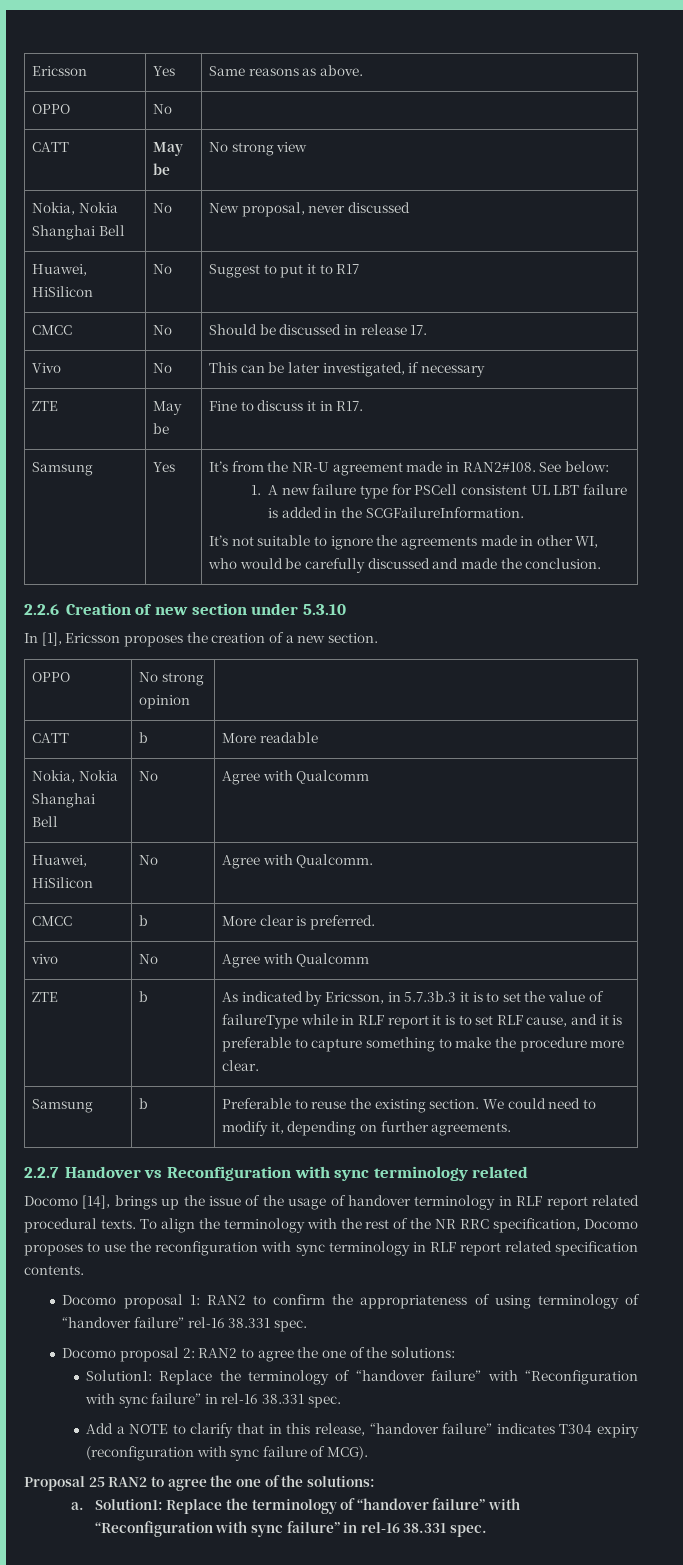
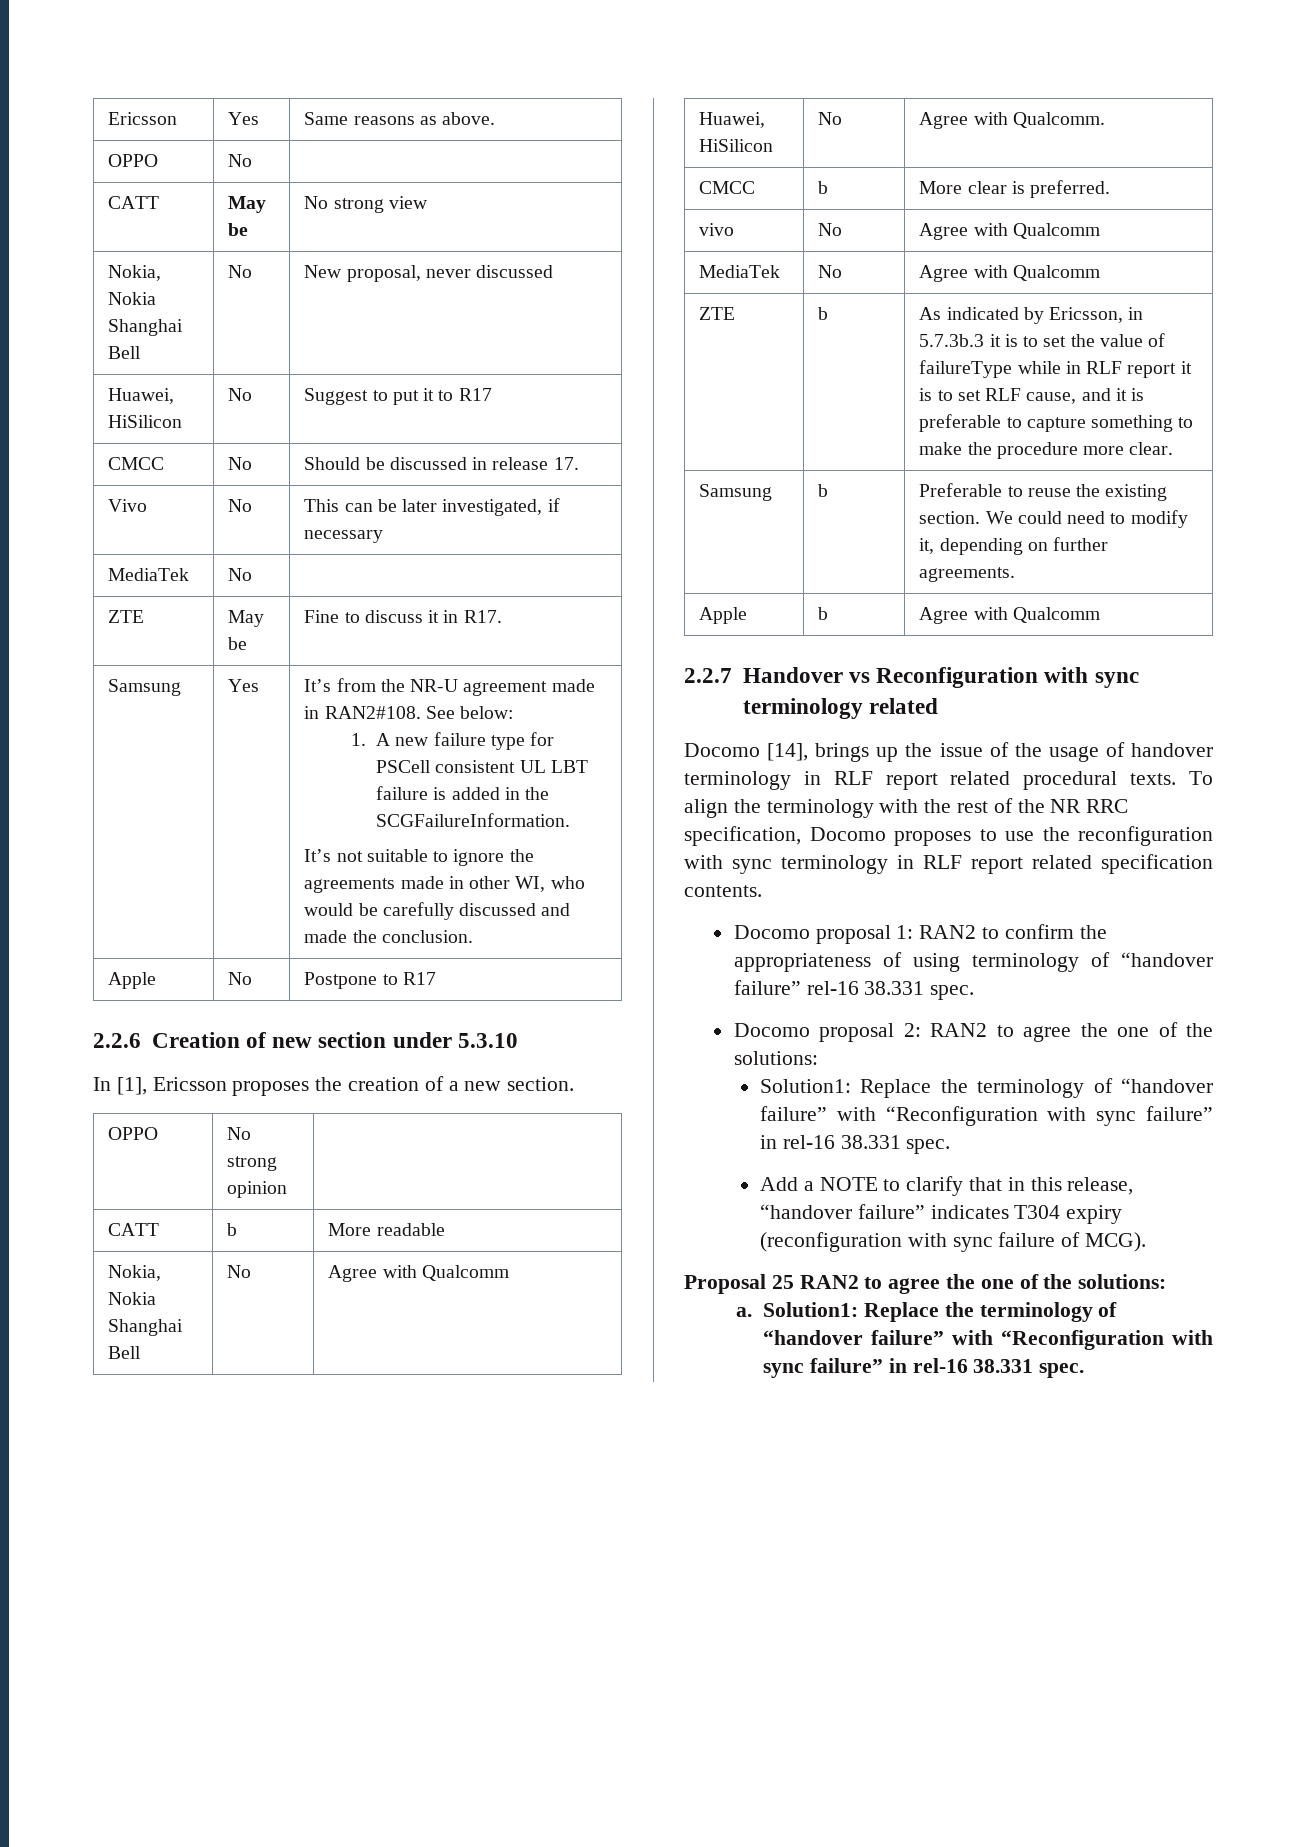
  Vivo | No | This can be later investigated, if necessary
+ MediaTek | No |
+ Apple | No | Postpone to R17
+ MediaTek | No | Agree with Qualcomm
+ Apple | b | Agree with Qualcomm

